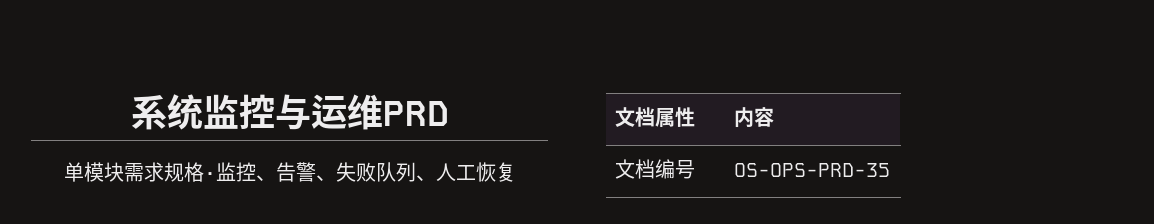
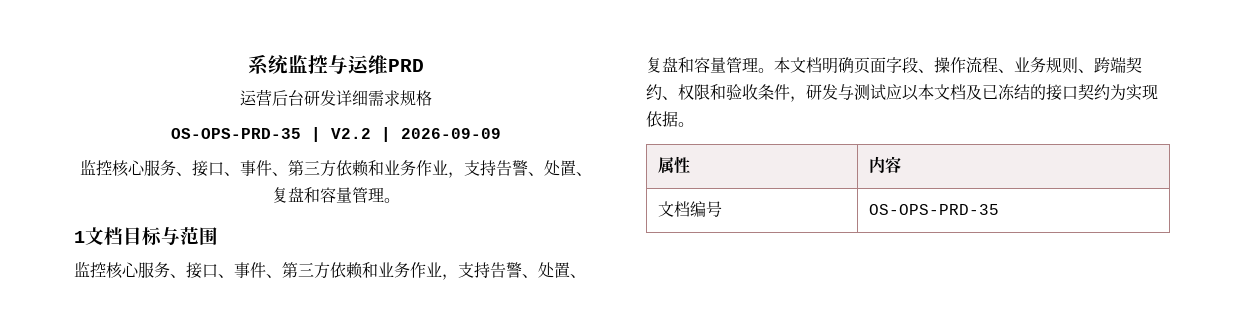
- 单模块需求规格·监控、告警、失败队列、人工恢复
- 文档属性 | 内容
+ 运营后台研发详细需求规格
+ OS-OPS-PRD-35 | V2.2 | 2026-09-09
+ 监控核心服务、接口、事件、第三方依赖和业务作业，支持告警、处置、复盘和容量管理。
+ 1文档目标与范围
+ 监控核心服务、接口、事件、第三方依赖和业务作业，支持告警、处置、复盘和容量管理。本文档明确页面字段、操作流程、业务规则、跨端契约、权限和验收条件，研发与测试应以本文档及已冻结的接口契约为实现依据。
+ 属性 | 内容

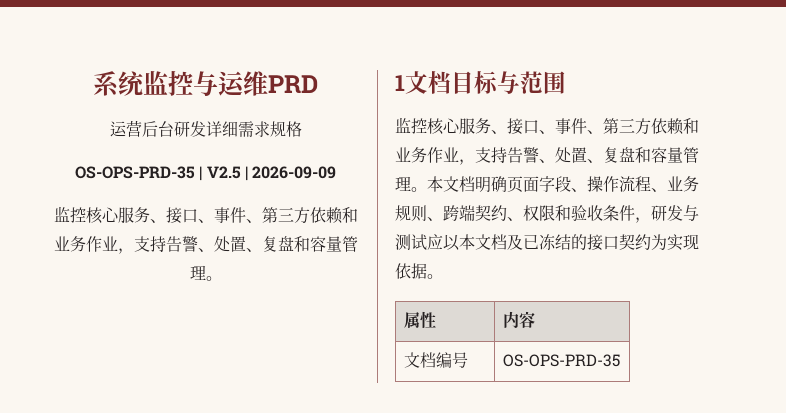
- OS-OPS-PRD-35 | V2.2 | 2026-09-09
+ OS-OPS-PRD-35 | V2.5 | 2026-09-09

